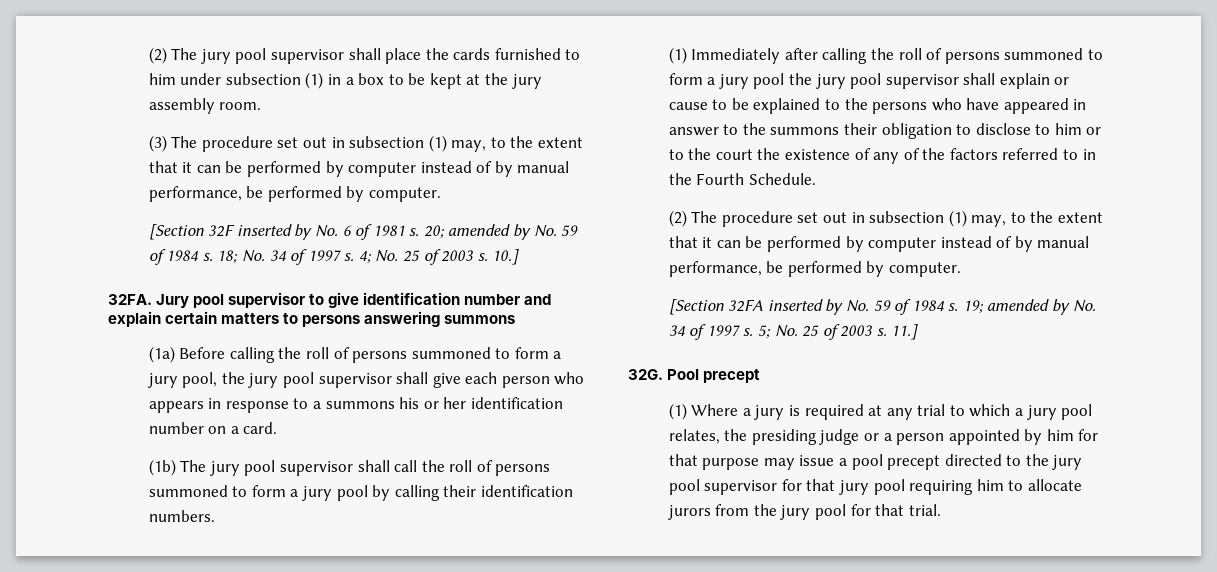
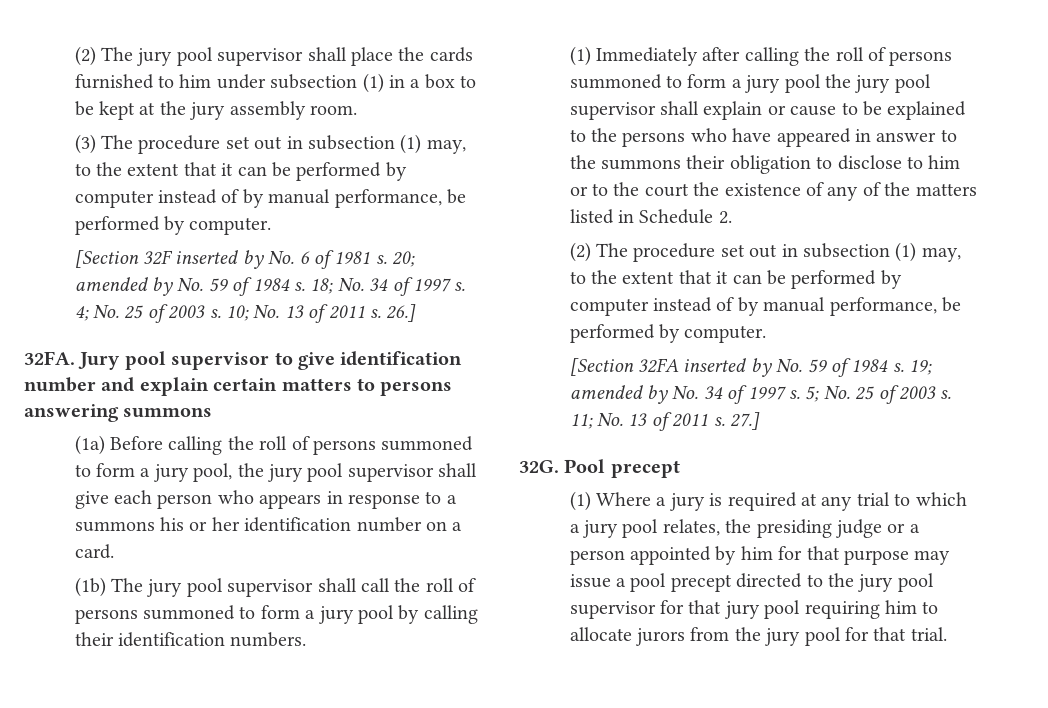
- 10.]
+ 10; No. 13 of 2011 s. 26.]
- (1) Immediately after calling the roll of persons summoned to form a jury pool the jury pool supervisor shall explain or cause to be explained to the persons who have appeared in answer to the summons their obligation to disclose to him or to the court the existence of any of the factors referred to in the Fourth Schedule.
+ (1) Immediately after calling the roll of persons summoned to form a jury pool the jury pool supervisor shall explain or cause to be explained to the persons who have appeared in answer to the summons their obligation to disclose to him or to the court the existence of any of the matters listed in Schedule 2.
- 11.]
+ 11; No. 13 of 2011 s. 27.]

